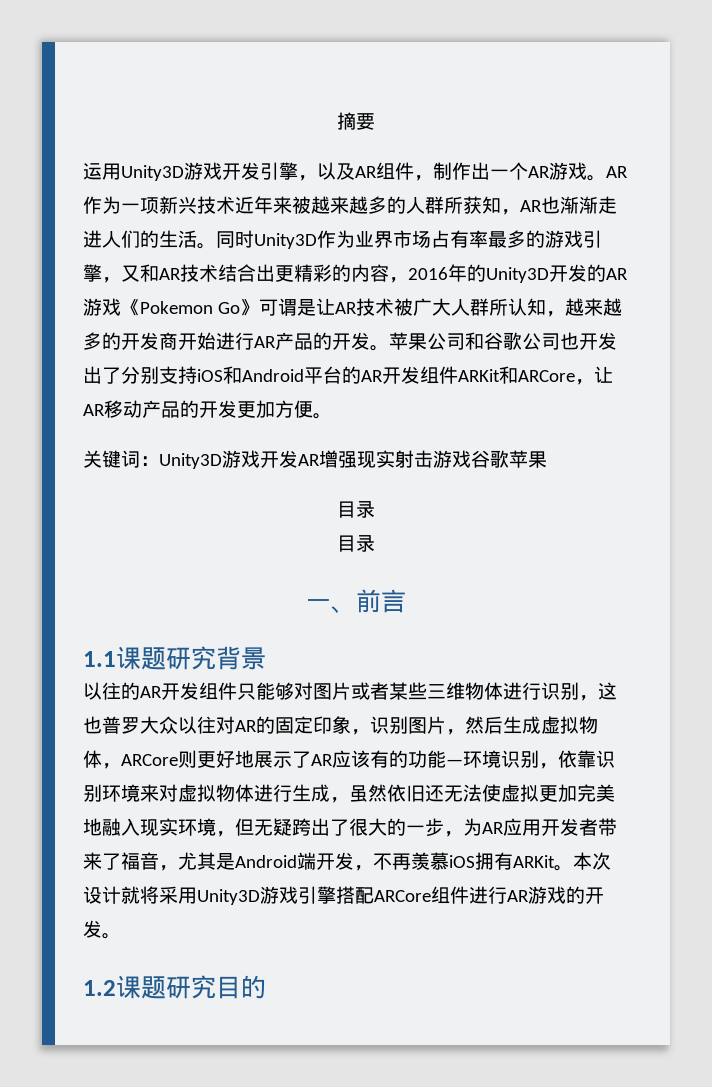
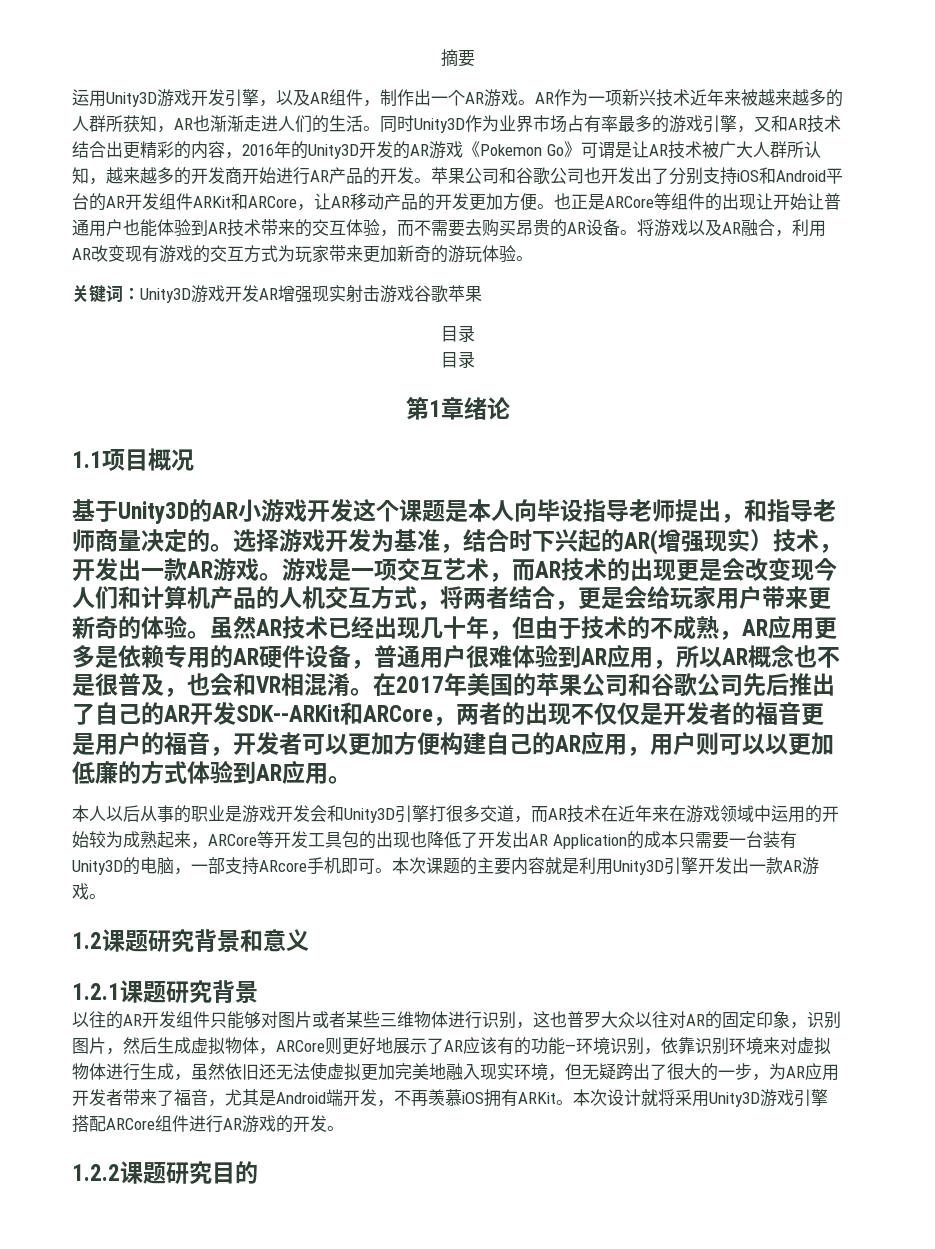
+ 也正是ARCore等组件的出现让开始让普通用户也能体验到AR技术带来的交互体验，而不需要去购买昂贵的AR设备。将游戏以及AR融合，利用AR改变现有游戏的交互方式为玩家带来更加新奇的游玩体验。
- 一、前言
- 1.1课题研究背景
+ 第1章绪论
+ 1.1项目概况
+ 基于Unity3D的AR小游戏开发这个课题是本人向毕设指导老师提出，和指导老师商量决定的。选择游戏开发为基准，结合时下兴起的AR(增强现实）技术，开发出一款AR游戏。游戏是一项交互艺术，而AR技术的出现更是会改变现今人们和计算机产品的人机交互方式，将两者结合，更是会给玩家用户带来更新奇的体验。虽然AR技术已经出现几十年，但由于技术的不成熟，AR应用更多是依赖专用的AR硬件设备，普通用户很难体验到AR应用，所以AR概念也不是很普及，也会和VR相混淆。在2017年美国的苹果公司和谷歌公司先后推出了自己的AR开发SDK--ARKit和ARCore，两者的出现不仅仅是开发者的福音更是用户的福音，开发者可以更加方便构建自己的AR应用，用户则可以以更加低廉的方式体验到AR应用。
+ 本人以后从事的职业是游戏开发会和Unity3D引擎打很多交道，而AR技术在近年来在游戏领域中运用的开始较为成熟起来，ARCore等开发工具包的出现也降低了开发出AR Application的成本只需要一台装有Unity3D的电脑，一部支持ARcore手机即可。本次课题的主要内容就是利用Unity3D引擎开发出一款AR游戏。
+ 1.2课题研究背景和意义
+ 1.2.1课题研究背景
- 1.2课题研究目的
+ 1.2.2课题研究目的

